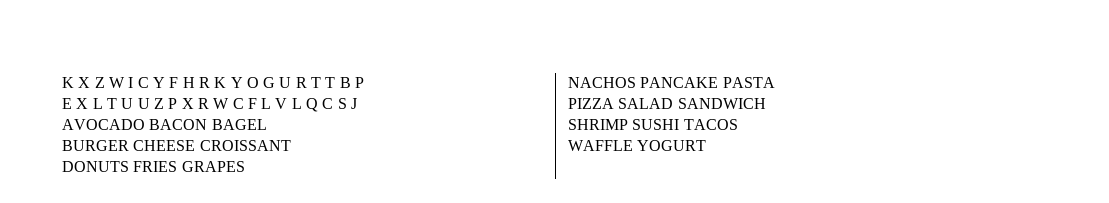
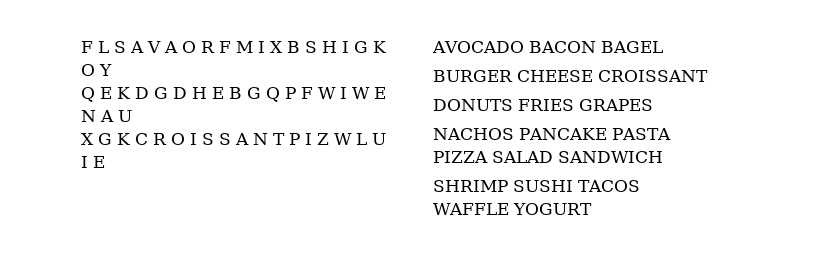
- K X Z W I C Y F H R K Y O G U R T T B P
- E X L T U U Z P X R W C F L V L Q C S J
+ F L S A V A O R F M I X B S H I G K O Y
+ Q E K D G D H E B G Q P F W I W E N A U
+ X G K C R O I S S A N T P I Z W L U I E

